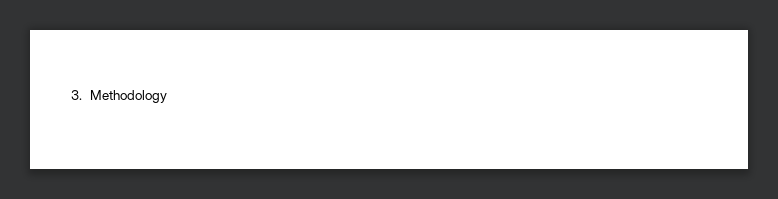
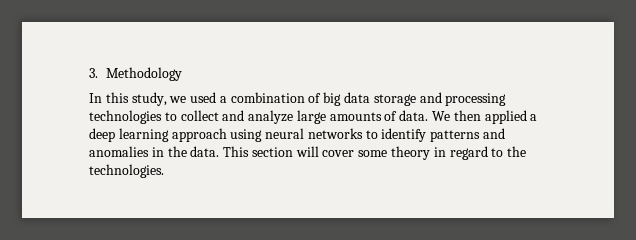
+ In this study, we used a combination of big data storage and processing technologies to collect and analyze large amounts of data. We then applied a deep learning approach using neural networks to identify patterns and anomalies in the data. This section will cover some theory in regard to the technologies.

